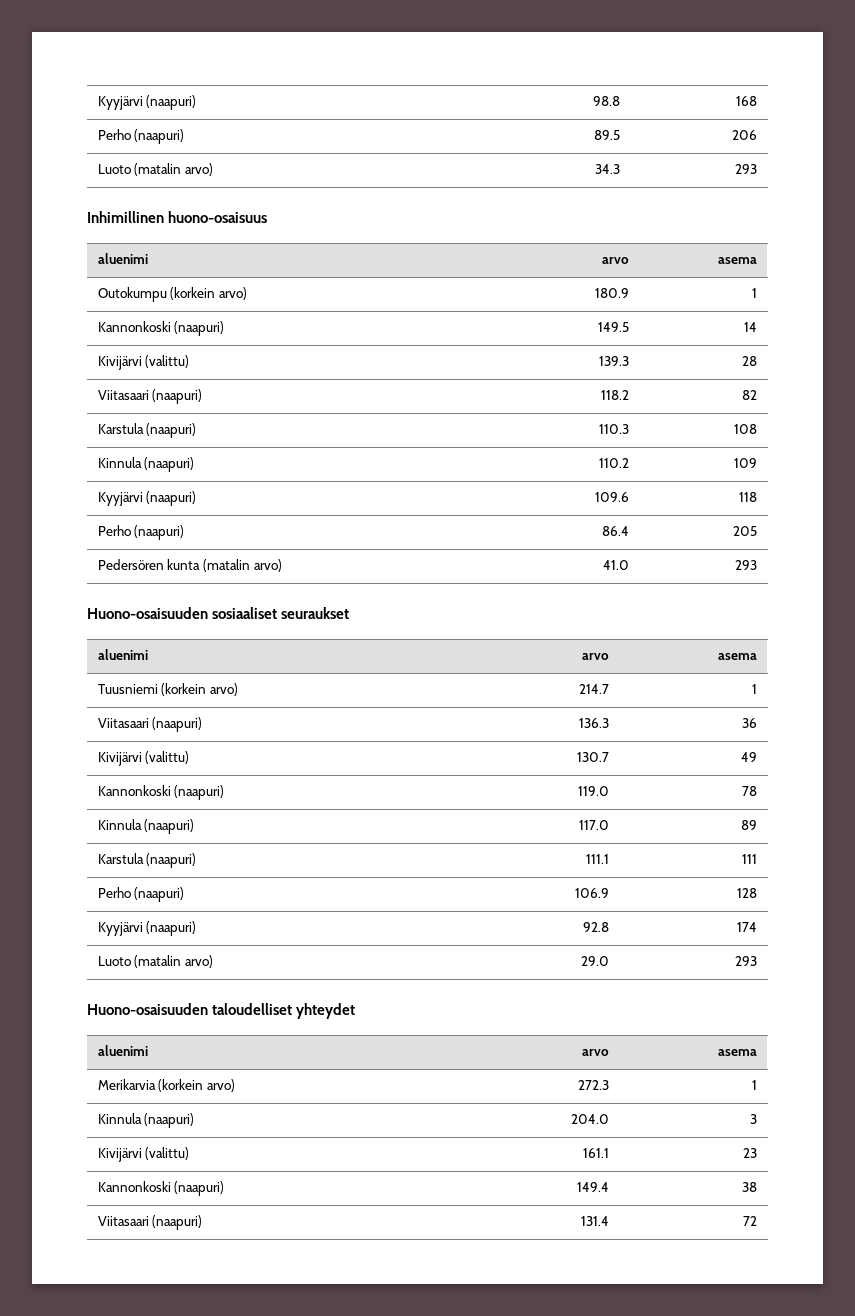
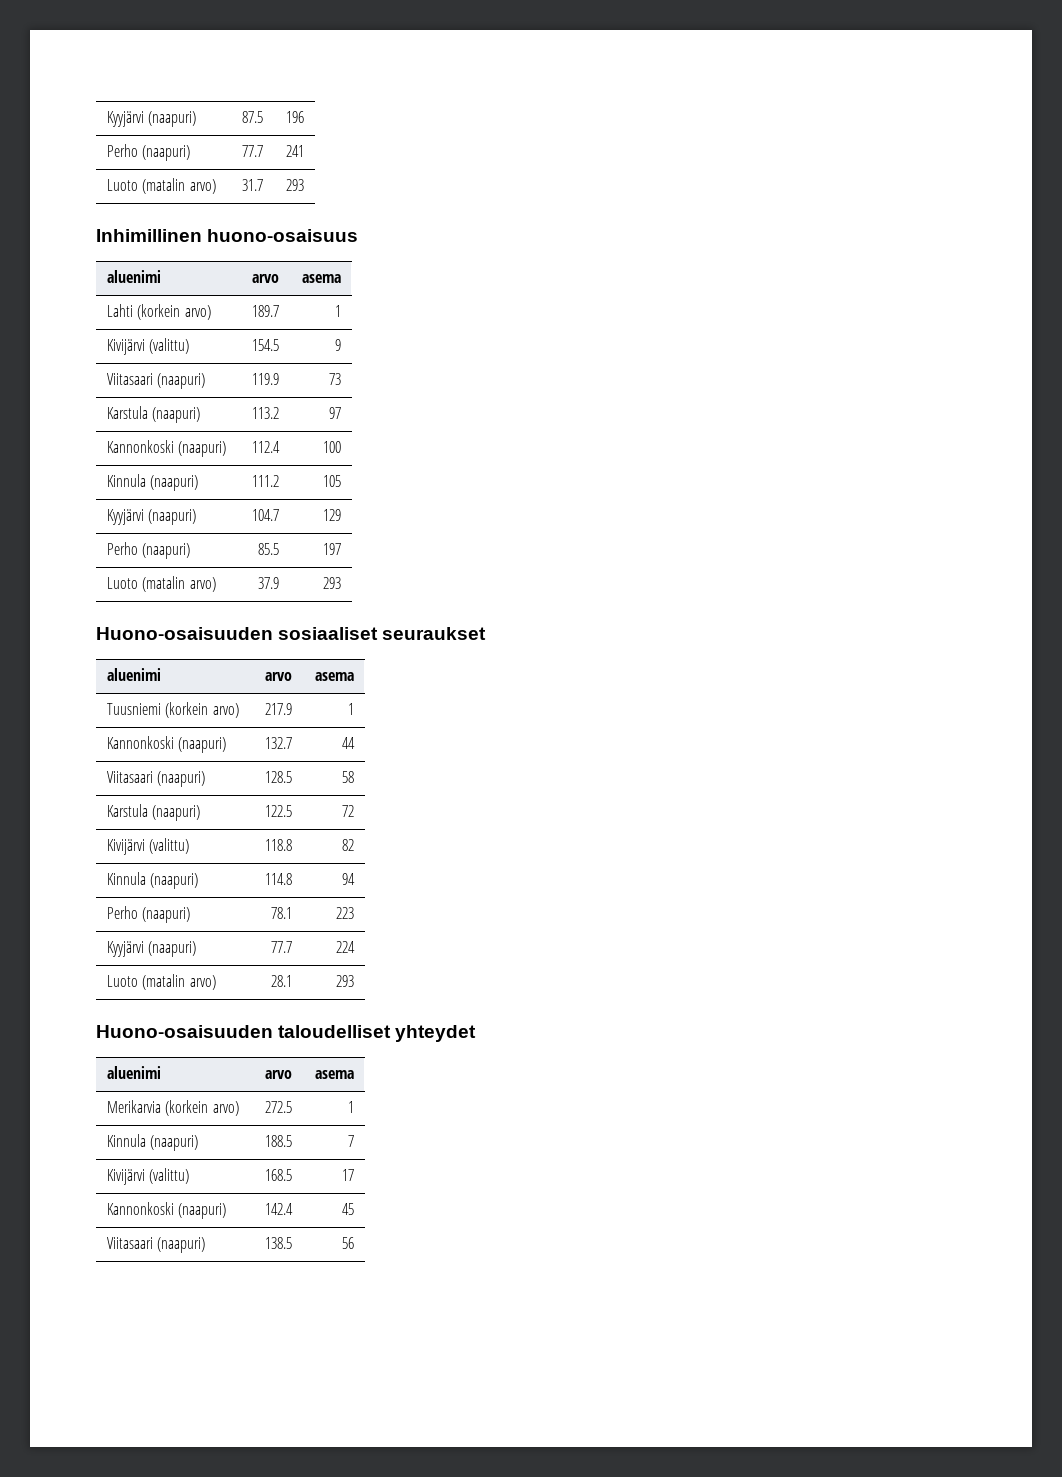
- Kyyjärvi (naapuri) | 98.8 | 168
- Perho (naapuri) | 89.5 | 206
- Luoto (matalin arvo) | 34.3 | 293
+ Kyyjärvi (naapuri) | 87.5 | 196
+ Perho (naapuri) | 77.7 | 241
+ Luoto (matalin arvo) | 31.7 | 293
- Outokumpu (korkein arvo) | 180.9 | 1
- Kannonkoski (naapuri) | 149.5 | 14
- Kivijärvi (valittu) | 139.3 | 28
- Viitasaari (naapuri) | 118.2 | 82
- Karstula (naapuri) | 110.3 | 108
- Kinnula (naapuri) | 110.2 | 109
- Kyyjärvi (naapuri) | 109.6 | 118
- Perho (naapuri) | 86.4 | 205
- Pedersören kunta (matalin arvo) | 41.0 | 293
+ Lahti (korkein arvo) | 189.7 | 1
+ Kivijärvi (valittu) | 154.5 | 9
+ Viitasaari (naapuri) | 119.9 | 73
+ Karstula (naapuri) | 113.2 | 97
+ Kannonkoski (naapuri) | 112.4 | 100
+ Kinnula (naapuri) | 111.2 | 105
+ Kyyjärvi (naapuri) | 104.7 | 129
+ Perho (naapuri) | 85.5 | 197
+ Luoto (matalin arvo) | 37.9 | 293
- Tuusniemi (korkein arvo) | 214.7 | 1
- Viitasaari (naapuri) | 136.3 | 36
- Kivijärvi (valittu) | 130.7 | 49
- Kannonkoski (naapuri) | 119.0 | 78
- Kinnula (naapuri) | 117.0 | 89
- Karstula (naapuri) | 111.1 | 111
- Perho (naapuri) | 106.9 | 128
- Kyyjärvi (naapuri) | 92.8 | 174
- Luoto (matalin arvo) | 29.0 | 293
+ Tuusniemi (korkein arvo) | 217.9 | 1
+ Kannonkoski (naapuri) | 132.7 | 44
+ Viitasaari (naapuri) | 128.5 | 58
+ Karstula (naapuri) | 122.5 | 72
+ Kivijärvi (valittu) | 118.8 | 82
+ Kinnula (naapuri) | 114.8 | 94
+ Perho (naapuri) | 78.1 | 223
+ Kyyjärvi (naapuri) | 77.7 | 224
+ Luoto (matalin arvo) | 28.1 | 293
- Merikarvia (korkein arvo) | 272.3 | 1
+ Merikarvia (korkein arvo) | 272.5 | 1
- Kinnula (naapuri) | 204.0 | 3
- Kivijärvi (valittu) | 161.1 | 23
- Kannonkoski (naapuri) | 149.4 | 38
- Viitasaari (naapuri) | 131.4 | 72
+ Kinnula (naapuri) | 188.5 | 7
+ Kivijärvi (valittu) | 168.5 | 17
+ Kannonkoski (naapuri) | 142.4 | 45
+ Viitasaari (naapuri) | 138.5 | 56

